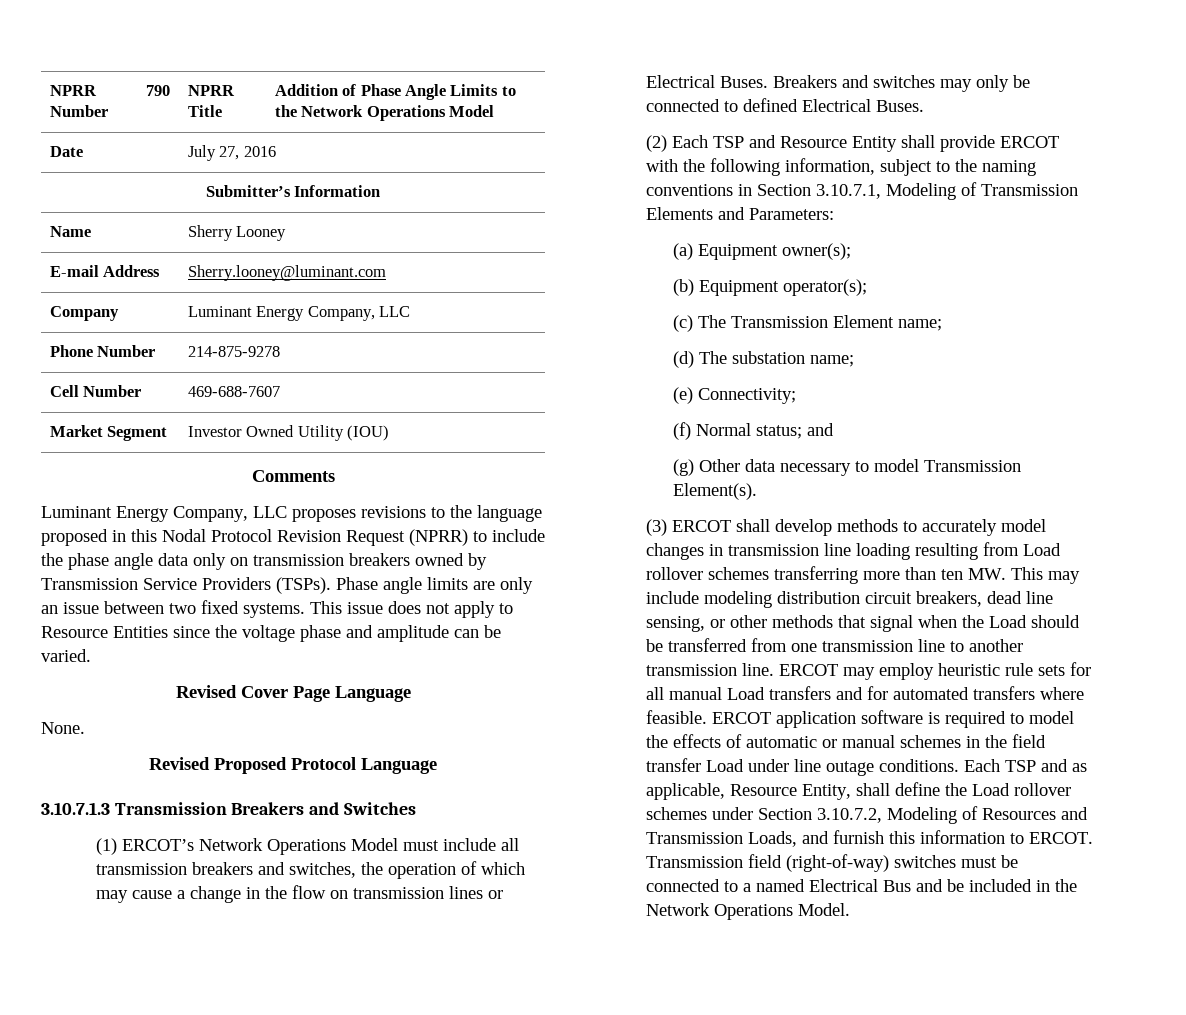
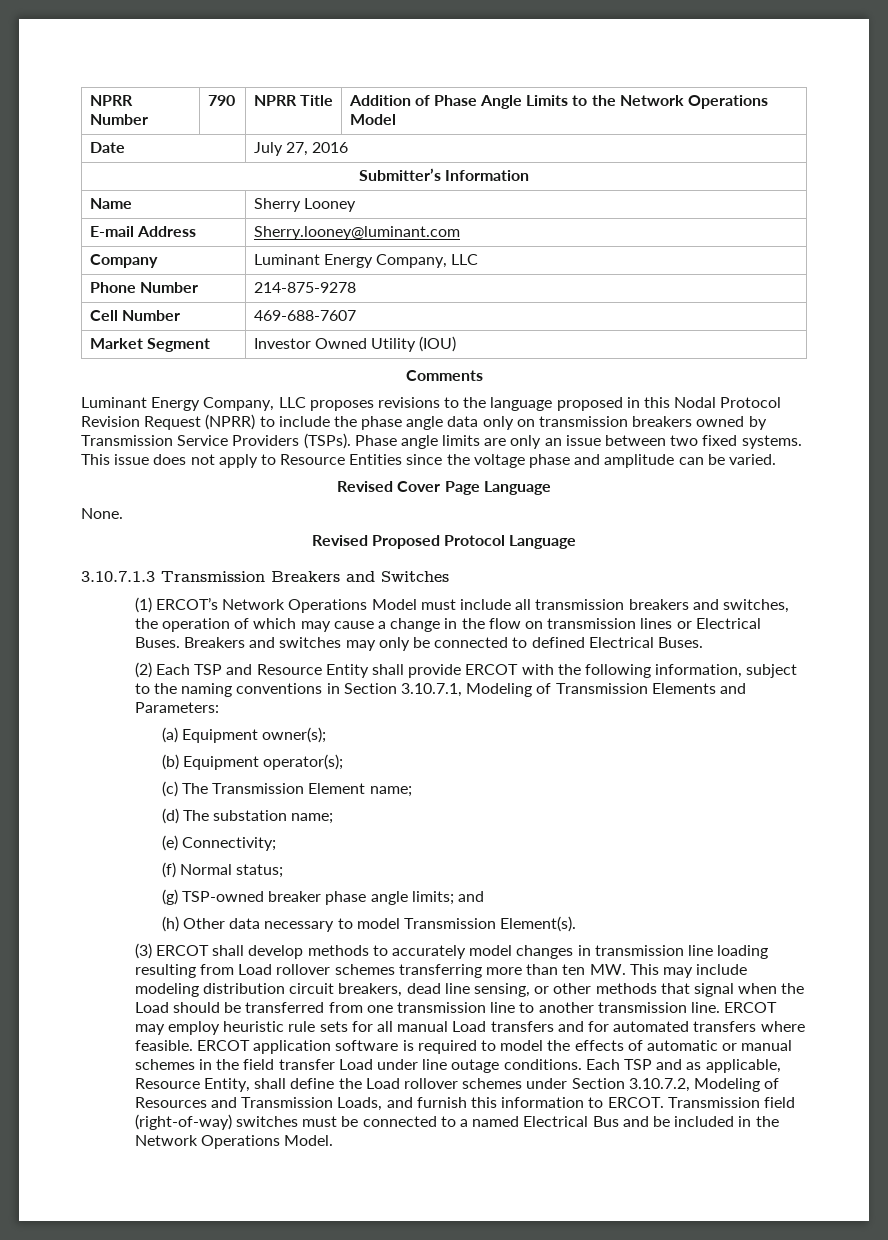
- (f) Normal status; and
+ (f) Normal status;
+ (g) TSP-owned breaker phase angle limits; and
- (g) Other data necessary to model Transmission Element(s).
+ (h) Other data necessary to model Transmission Element(s).

